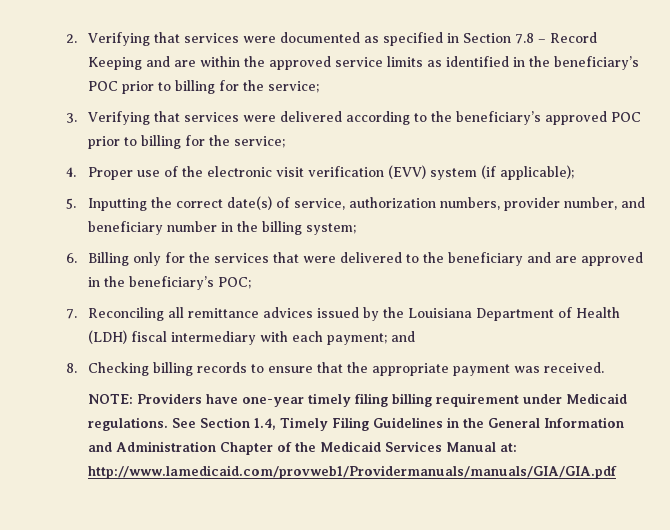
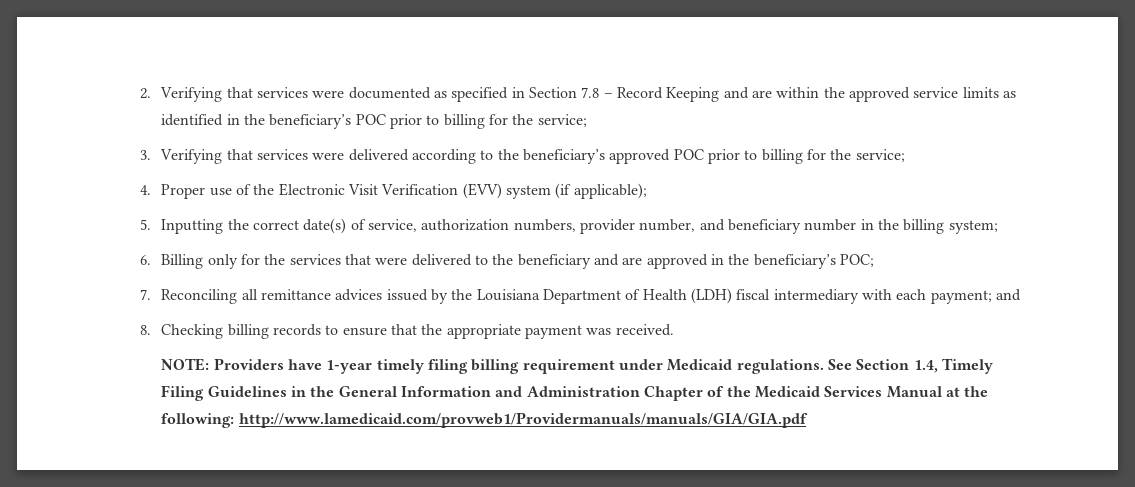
- 4. Proper use of the electronic visit verification (EVV) system (if applicable);
+ 4. Proper use of the Electronic Visit Verification (EVV) system (if applicable);
- NOTE: Providers have one-year timely filing billing requirement under Medicaid regulations.
+ NOTE: Providers have 1-year timely filing billing requirement under Medicaid regulations.
- See Section 1.4, Timely Filing Guidelines in the General Information and Administration Chapter of the Medicaid Services Manual at: http://www.lamedicaid.com/provweb1/Providermanuals/manuals/GIA/GIA.pdf
+ See Section 1.4, Timely Filing Guidelines in the General Information and Administration Chapter of the Medicaid Services Manual at the following: http://www.lamedicaid.com/provweb1/Providermanuals/manuals/GIA/GIA.pdf

